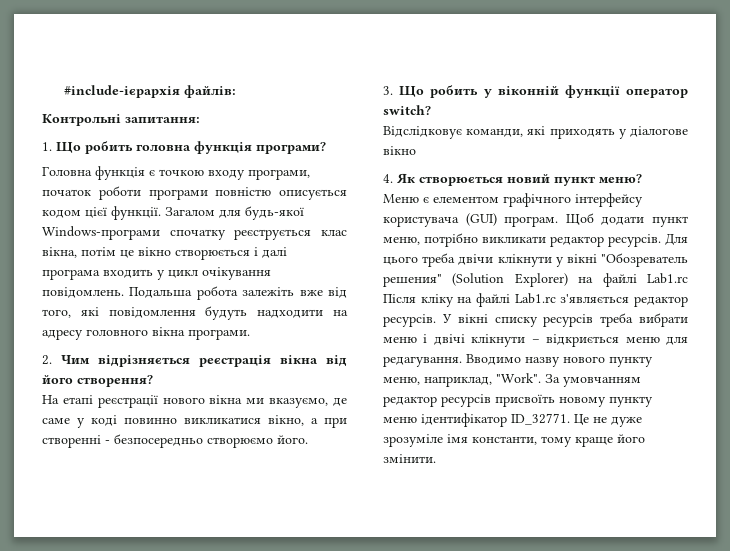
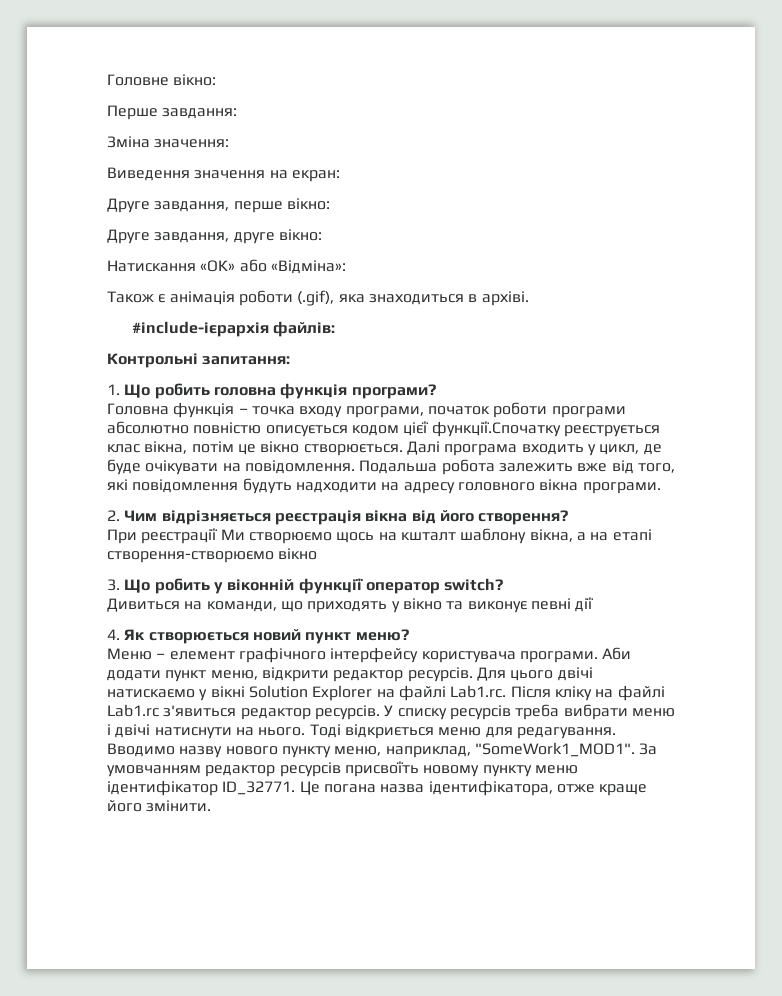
+ Головне вікно:
+ Перше завдання:
+ Зміна значення:
+ Виведення значення на екран:
+ Друге завдання, перше вікно:
+ Друге завдання, друге вікно:
+ Натискання «ОК» або «Відміна»:
+ Також є анімація роботи (.gif), яка знаходиться в архіві.
- Головна функція є точкою входу програми, початок роботи програми повністю описується кодом цієї функції. Загалом для будь-якої Windows-програми спочатку реєструється клас вікна, потім це вікно створюється і далі програма входить у цикл очікування повідомлень.
+ Головна функція – точка входу програми, початок роботи програми абсолютно повністю описується кодом цієї функції.Спочатку реєструється клас вікна, потім це вікно створюється. Далі програма входить у цикл, де буде очікувати на повідомлення.
- Подальша робота залежіть вже від того, які повідомлення будуть надходити на адресу головного вікна програми.
+ Подальша робота залежить вже від того, які повідомлення будуть надходити на адресу головного вікна програми.
- На етапі реєстрації нового вікна ми вказуємо, де саме у коді повинно викликатися вікно, а при створенні - безпосередньо створюємо його.
+ При реєстрації Ми створюємо щось на кшталт шаблону вікна, а на етапі створення-створюємо вікно
- Відслідковує команди, які приходять у діалогове вікно
+ Дивиться на команди, що приходять у вікно та виконує певні дії
- Меню є елементом графічного інтерфейсу користувача (GUI) програм. Щоб додати пункт меню, потрібно викликати редактор ресурсів.
+ Меню – елемент графічного інтерфейсу користувача програми. Аби додати пункт меню, відкрити редактор ресурсів.
- Для цього треба двічи клікнути у вікні "Обозреватель решения" (Solution Explorer) на файлі Lab1.rc Після кліку на файлі Lab1.rc з'являється редактор ресурсів.
+ Для цього двічі натискаємо у вікні Solution Explorer на файлі Lab1.rc. Після кліку на файлі Lab1.rc з'явиться редактор ресурсів.
- У вікні списку ресурсів треба вибрати меню і двічі клікнути – відкриється меню для редагування.
+ У списку ресурсів треба вибрати меню і двічі натиснути на нього. Тоді відкриється меню для редагування.
- Вводимо назву нового пункту меню, наприклад, "Work".
+ Вводимо назву нового пункту меню, наприклад, "SomeWork1_MOD1".
- Це не дуже зрозуміле імя константи, тому краще його змінити.
+ Це погана назва ідентифікатора, отже краще його змінити.

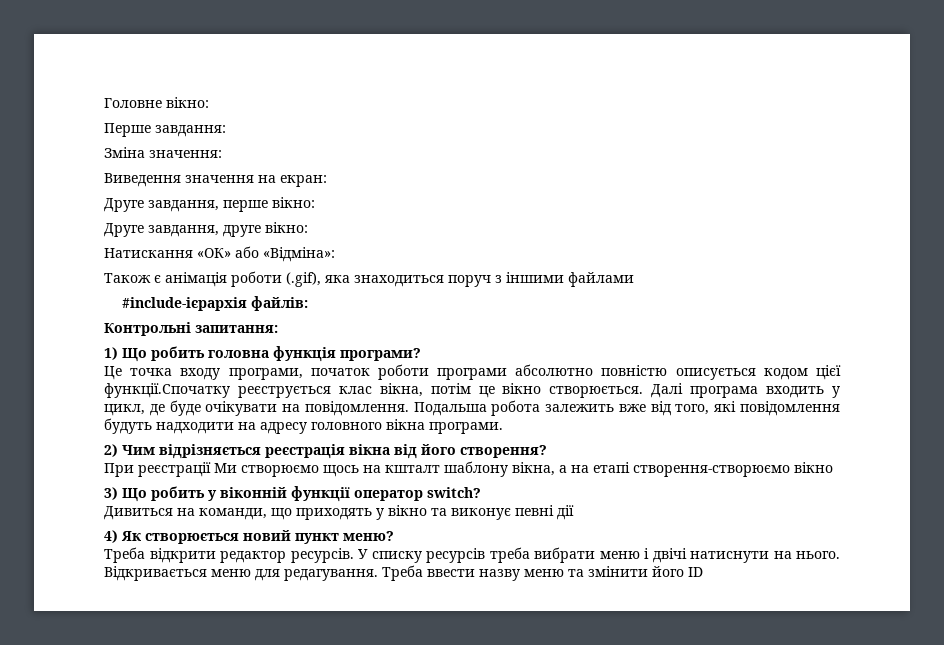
- Також є анімація роботи (.gif), яка знаходиться в архіві.
+ Також є анімація роботи (.gif), яка знаходиться поруч з іншими файлами
- 1. Що робить головна функція програми?
+ 1) Що робить головна функція програми?
- Головна функція – точка входу програми, початок роботи програми абсолютно повністю описується кодом цієї функції.Спочатку реєструється клас вікна, потім це вікно створюється.
+ Це точка входу програми, початок роботи програми абсолютно повністю описується кодом цієї функції.Спочатку реєструється клас вікна, потім це вікно створюється.
- 2. Чим відрізняється реєстрація вікна від його створення?
+ 2) Чим відрізняється реєстрація вікна від його створення?
- 3. Що робить у віконній функції оператор switch?
+ 3) Що робить у віконній функції оператор switch?
- 4. Як створюється новий пункт меню?
+ 4) Як створюється новий пункт меню?
- Меню – елемент графічного інтерфейсу користувача програми. Аби додати пункт меню, відкрити редактор ресурсів. Для цього двічі натискаємо у вікні Solution Explorer на файлі Lab1.rc. Після кліку на файлі Lab1.rc з'явиться редактор ресурсів.
+ Треба відкрити редактор ресурсів.
- Тоді відкриється меню для редагування.
+ Відкривається меню для редагування.
- Вводимо назву нового пункту меню, наприклад, "SomeWork1_MOD1". За умовчанням редактор ресурсів присвоїть новому пункту меню ідентифікатор ID_32771. Це погана назва ідентифікатора, отже краще його змінити.
+ Треба ввести назву меню та змінити його ID

